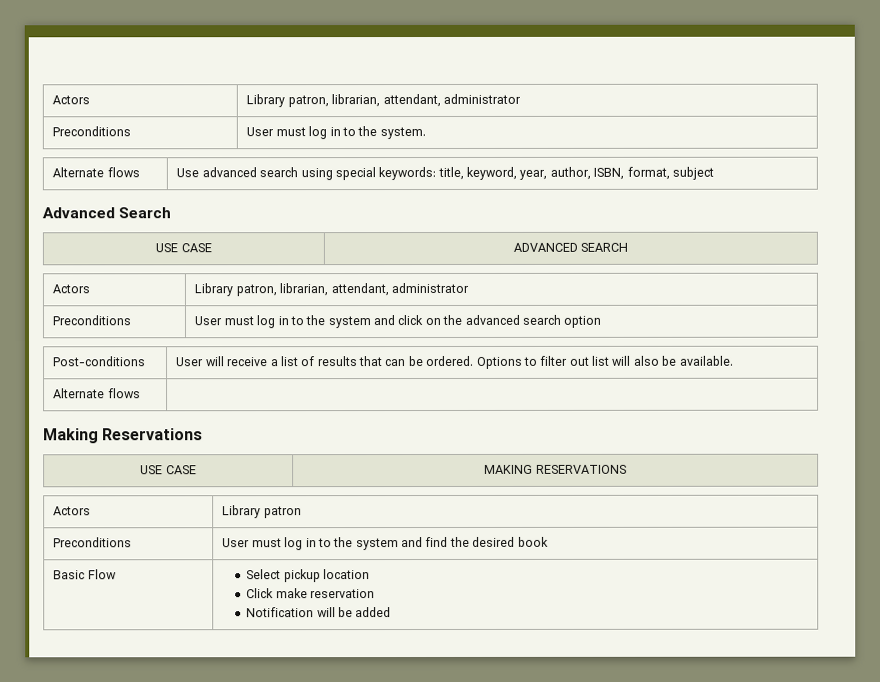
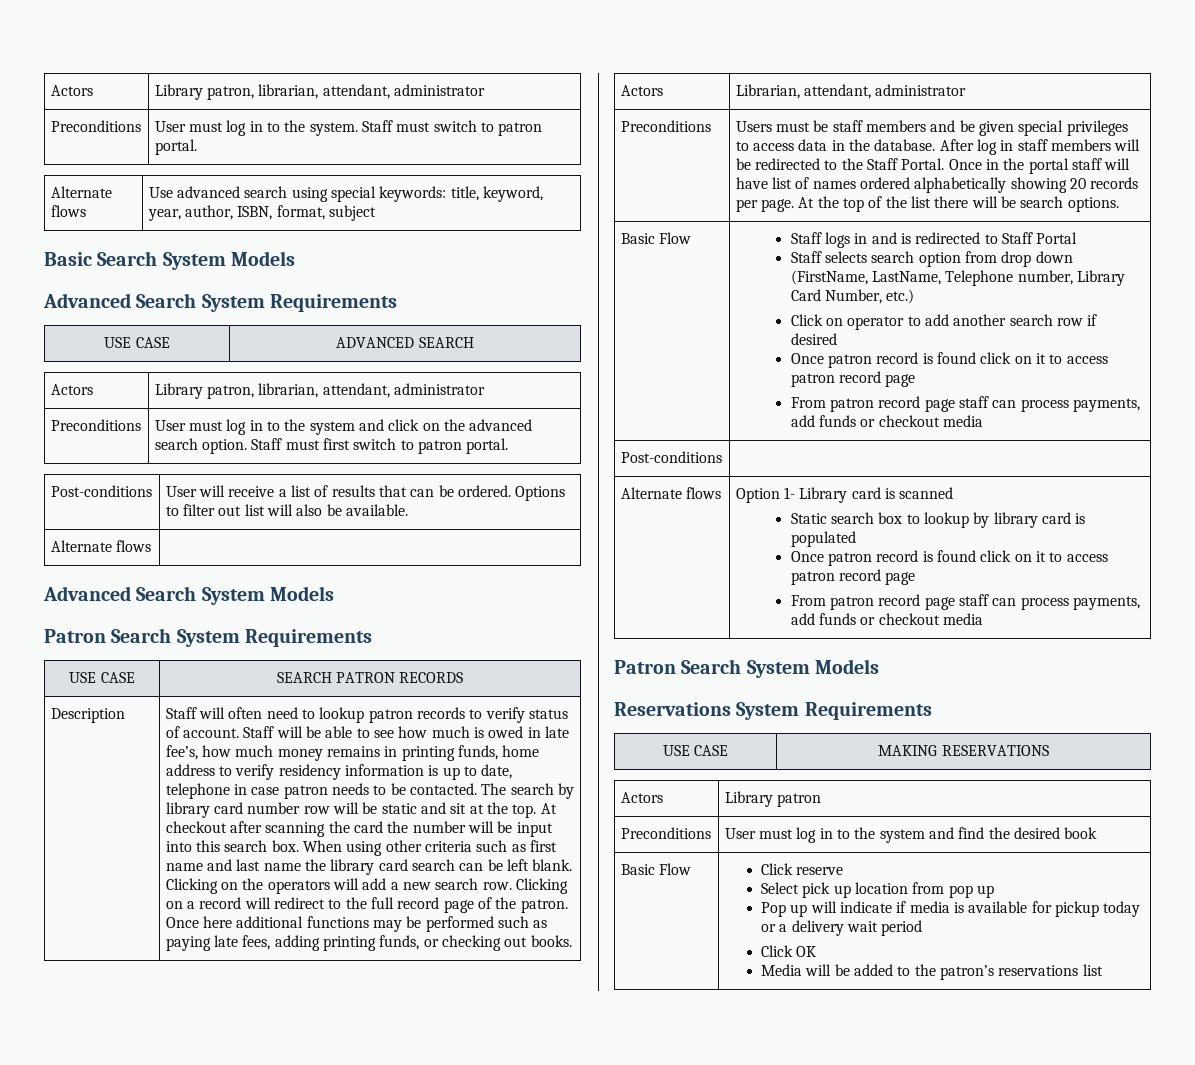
- Preconditions | User must log in to the system.
+ Preconditions | User must log in to the system. Staff must switch to patron portal.
- Advanced Search
+ Basic Search System Models
+ Advanced Search System Requirements
- Preconditions | User must log in to the system and click on the advanced search option
+ Preconditions | User must log in to the system and click on the advanced search option. Staff must first switch to patron portal.
- Making Reservations
+ Advanced Search System Models
+ Patron Search System Requirements
+ USE CASE | SEARCH PATRON RECORDS
+ Description | Staff will often need to lookup patron records to verify status of account. Staff will be able to see how much is owed in late fee’s, how much money remains in printing funds, home address to verify residency information is up to date, telephone in case patron needs to be contacted. The search by library card number row will be static and sit at the top. At checkout after scanning the card the number will be input into this search box. When using other criteria such as first name and last name the library card search can be left blank. Clicking on the operators will add a new search row. Clicking on a record will redirect to the full record page of the patron. Once here additional functions may be performed such as paying late fees, adding printing funds, or checking out books.
+ Actors | Librarian, attendant, administrator
+ Preconditions | Users must be staff members and be given special privileges to access data in the database. After log in staff members will be redirected to the Staff Portal. Once in the portal staff will have list of names ordered alphabetically showing 20 records per page. At the top of the list there will be search options.
+ Basic Flow | Staff logs in and is redirected to Staff Portal
+ Staff selects search option from drop down (FirstName, LastName, Telephone number, Library Card Number, etc.)
+ Click on operator to add another search row if desired
+ Once patron record is found click on it to access patron record page
+ From patron record page staff can process payments, add funds or checkout media
+ Post-conditions |
+ Alternate flows | Option 1- Library card is scanned
+ Static search box to lookup by library card is populated
+ Once patron record is found click on it to access patron record page
+ From patron record page staff can process payments, add funds or checkout media
+ Patron Search System Models
+ Reservations System Requirements
- Basic Flow | Select pickup location
- Click make reservation
- Notification will be added
+ Basic Flow | Click reserve
+ Select pick up location from pop up
+ Pop up will indicate if media is available for pickup today or a delivery wait period
+ Click OK
+ Media will be added to the patron’s reservations list

